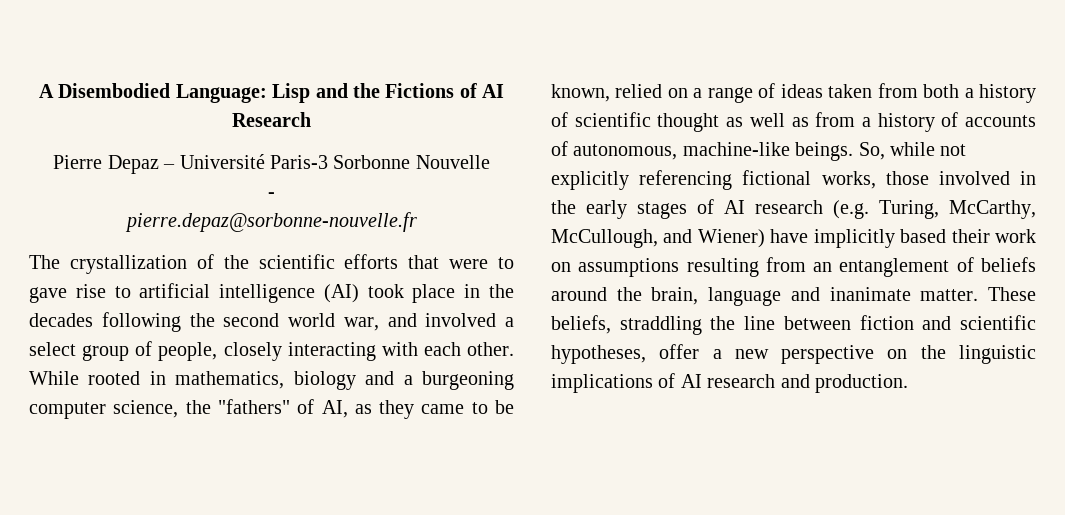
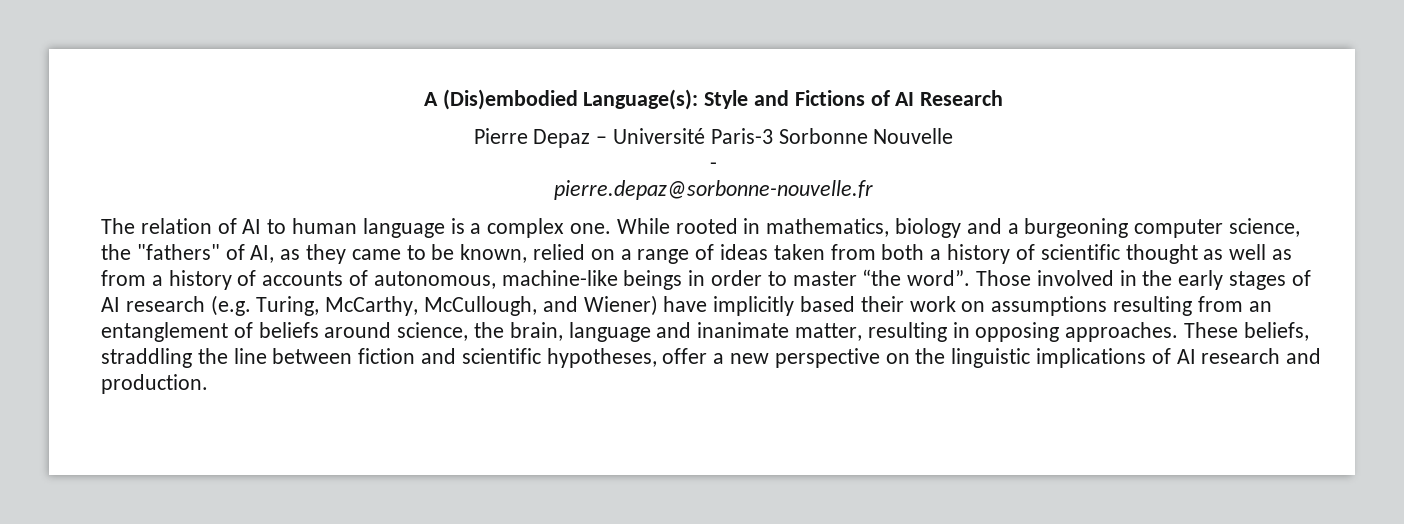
- A Disembodied Language: Lisp and the Fictions of AI Research
+ A (Dis)embodied Language(s): Style and Fictions of AI Research
- The crystallization of the scientific efforts that were to gave rise to artificial intelligence (AI) took place in the decades following the second world war, and involved a select group of people, closely interacting with each other.
+ The relation of AI to human language is a complex one.
- While rooted in mathematics, biology and a burgeoning computer science, the "fathers" of AI, as they came to be known, relied on a range of ideas taken from both a history of scientific thought as well as from a history of accounts of autonomous, machine-like beings. So, while not explicitly referencing fictional works, those involved in the early stages of AI research (e.g. Turing, McCarthy, McCullough, and Wiener) have implicitly based their work on assumptions resulting from an entanglement of beliefs around the brain, language and inanimate matter.
+ While rooted in mathematics, biology and a burgeoning computer science, the "fathers" of AI, as they came to be known, relied on a range of ideas taken from both a history of scientific thought as well as from a history of accounts of autonomous, machine-like beings in order to master “the word”. Those involved in the early stages of AI research (e.g. Turing, McCarthy, McCullough, and Wiener) have implicitly based their work on assumptions resulting from an entanglement of beliefs around science, the brain, language and inanimate matter, resulting in opposing approaches.

